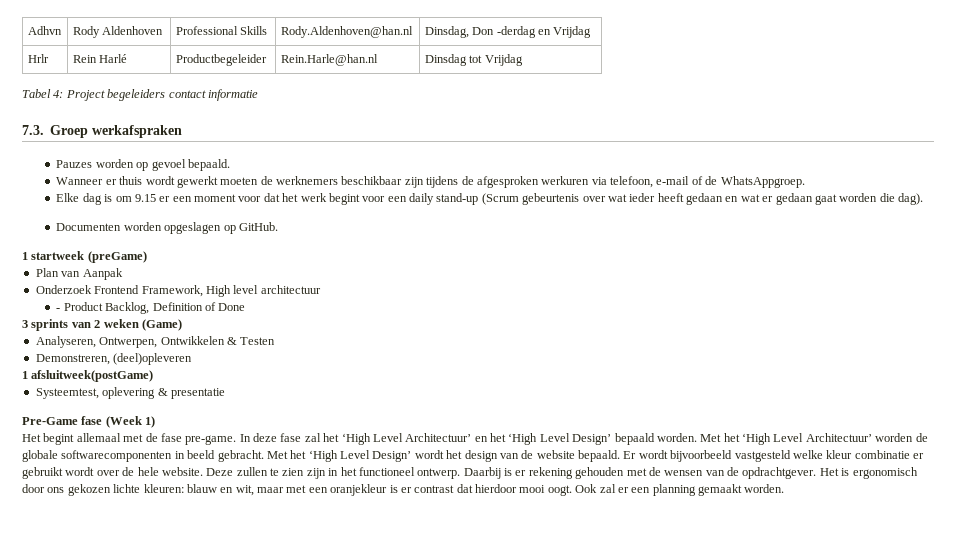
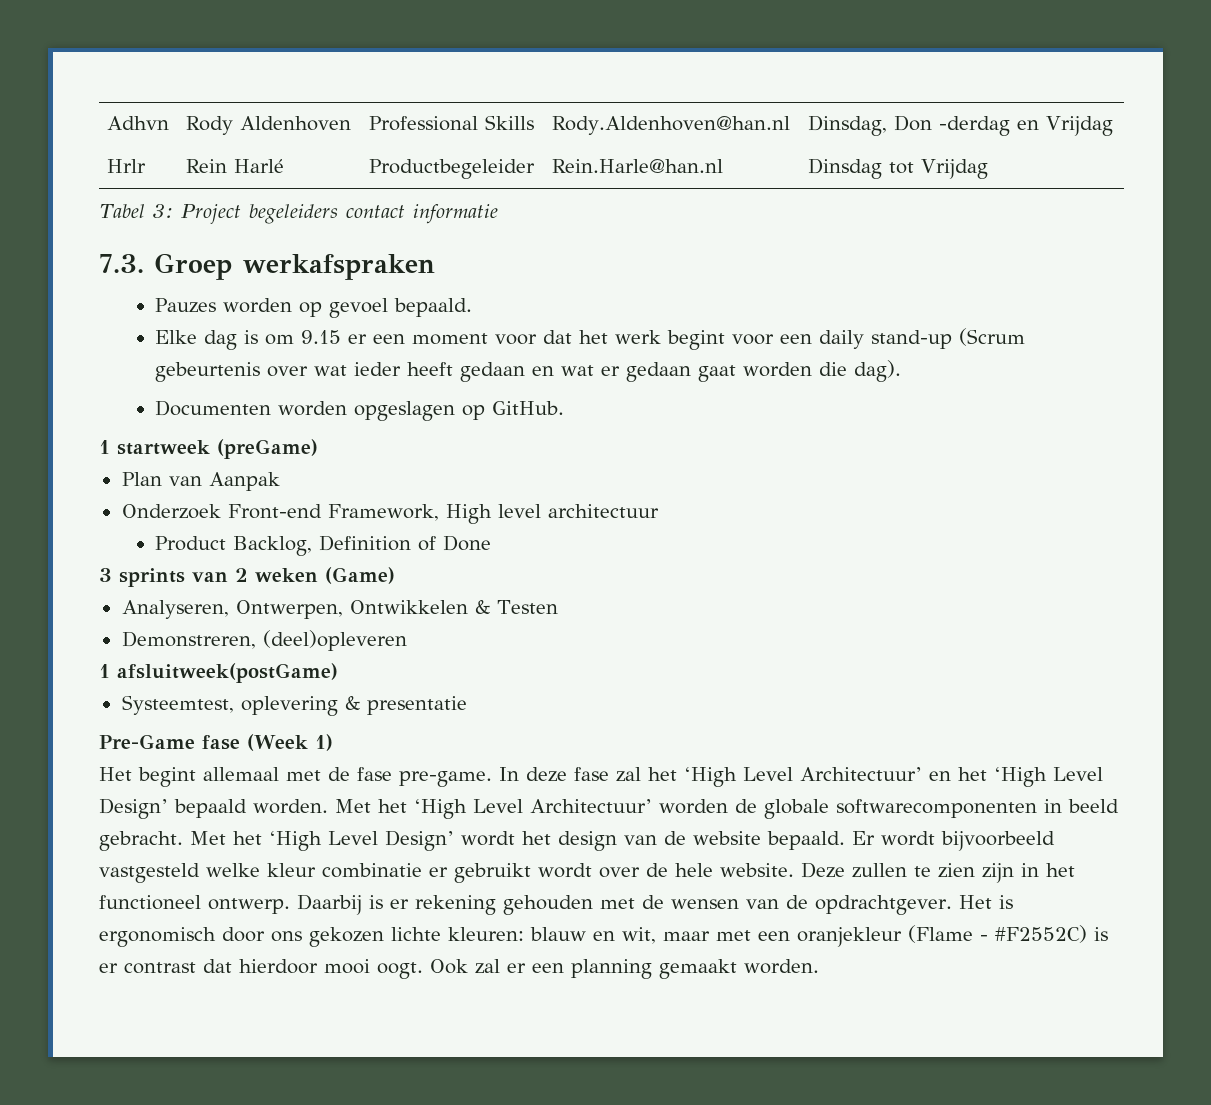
- Tabel 4: Project begeleiders contact informatie
+ Tabel 3: Project begeleiders contact informatie
- Wanneer er thuis wordt gewerkt moeten de werknemers beschikbaar zijn tijdens de afgesproken werkuren via telefoon, e-mail of de WhatsAppgroep.
- Onderzoek Frontend Framework, High level architectuur
+ Onderzoek Front-end Framework, High level architectuur
- - Product Backlog, Definition of Done
+ Product Backlog, Definition of Done
- Het is ergonomisch door ons gekozen lichte kleuren: blauw en wit, maar met een oranjekleur is er contrast dat hierdoor mooi oogt.
+ Het is ergonomisch door ons gekozen lichte kleuren: blauw en wit, maar met een oranjekleur (Flame - #F2552C) is er contrast dat hierdoor mooi oogt.

